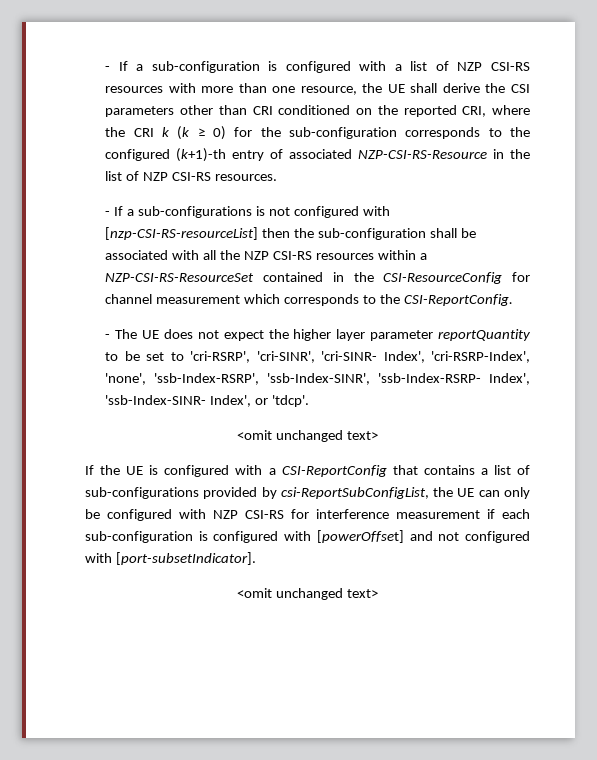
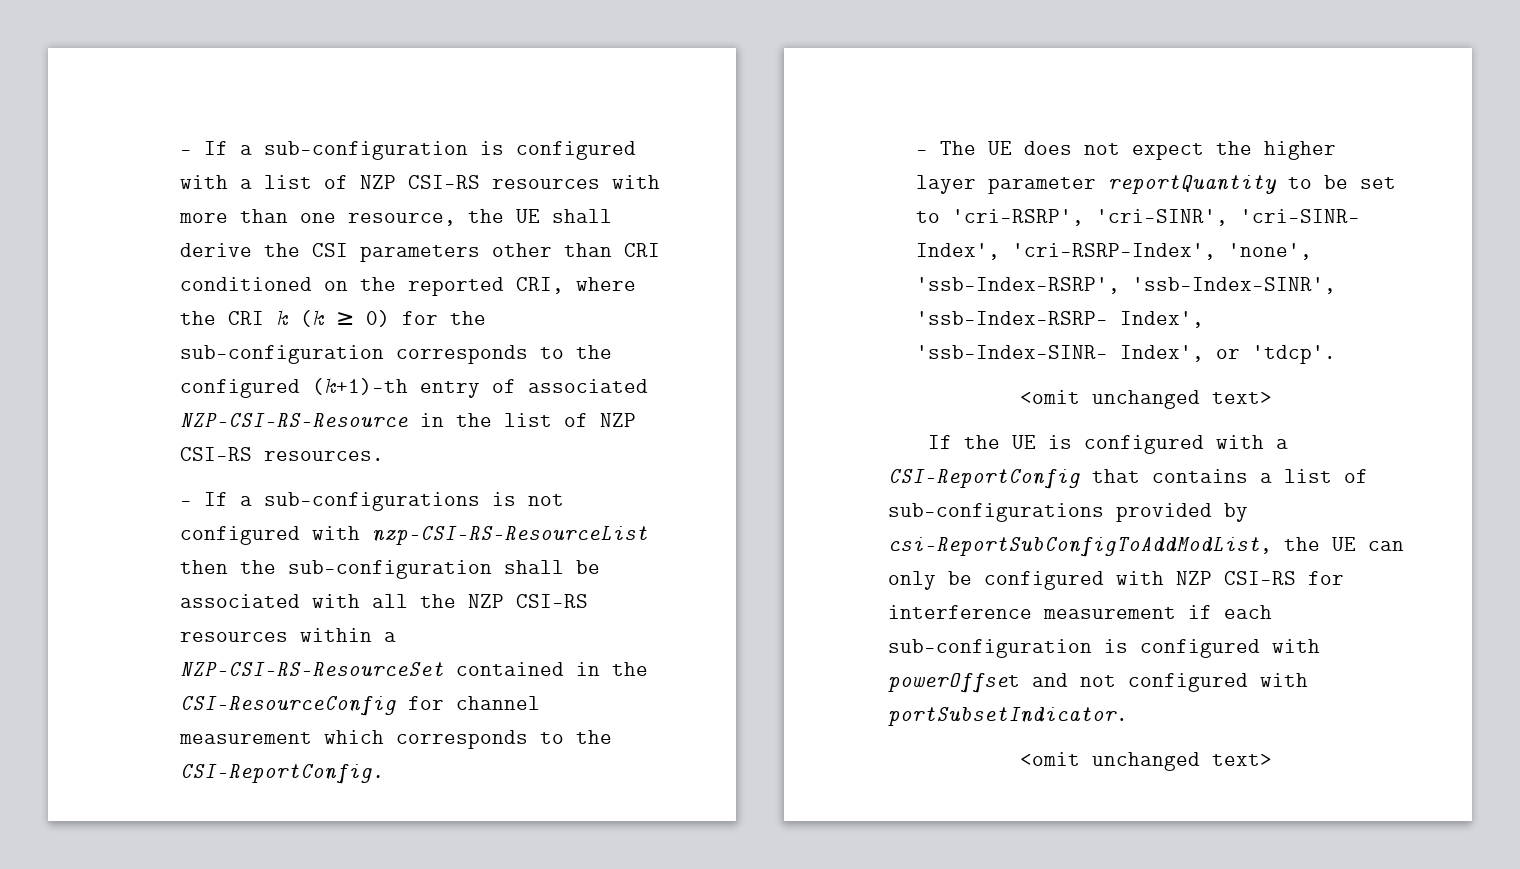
- - If a sub-configurations is not configured with [nzp-CSI-RS-resourceList] then the sub-configuration shall be associated with all the NZP CSI-RS resources within a NZP-CSI-RS-ResourceSet contained in the CSI-ResourceConfig for channel measurement which corresponds to the CSI-ReportConfig.
+ - If a sub-configurations is not configured with nzp-CSI-RS-ResourceList then the sub-configuration shall be associated with all the NZP CSI-RS resources within a NZP-CSI-RS-ResourceSet contained in the CSI-ResourceConfig for channel measurement which corresponds to the CSI-ReportConfig.
- If the UE is configured with a CSI-ReportConfig that contains a list of sub-configurations provided by csi-ReportSubConfigList, the UE can only be configured with NZP CSI-RS for interference measurement if each sub-configuration is configured with [powerOffset] and not configured with [port-subsetIndicator].
+ If the UE is configured with a CSI-ReportConfig that contains a list of sub-configurations provided by csi-ReportSubConfigToAddModList, the UE can only be configured with NZP CSI-RS for interference measurement if each sub-configuration is configured with powerOffset and not configured with portSubsetIndicator.

